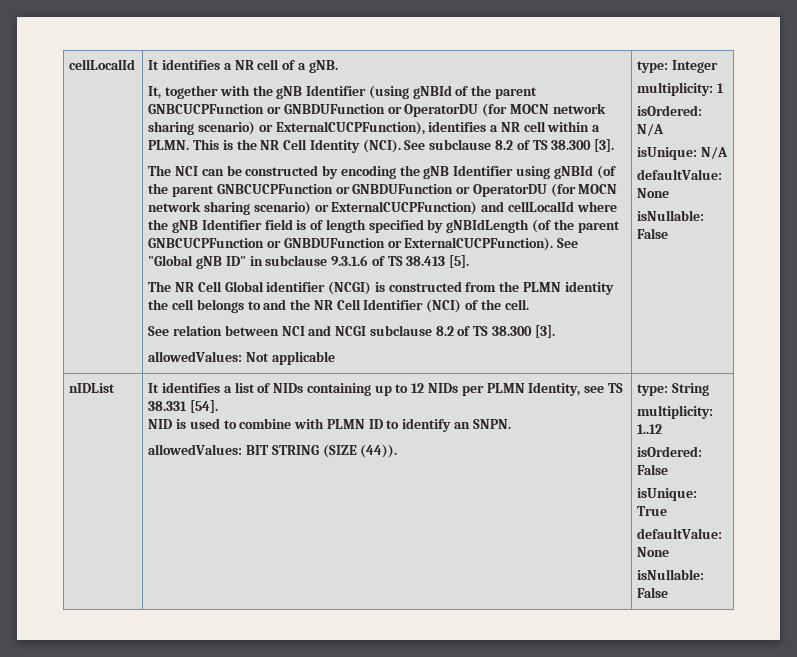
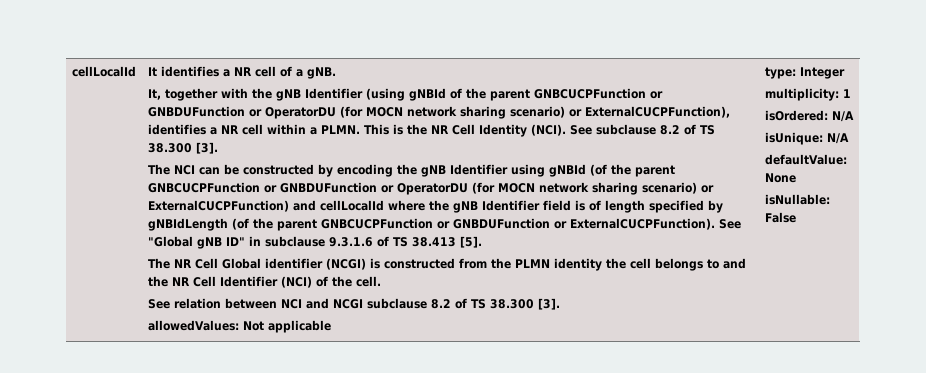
- nIDList | It identifies a list of NIDs containing up to 12 NIDs per PLMN Identity, see TS 38.331 [54].
- NID is used to combine with PLMN ID to identify an SNPN.
- allowedValues: BIT STRING (SIZE (44)). | type: String
- multiplicity: 1..12
- isOrdered: False
- isUnique: True
- defaultValue: None
- isNullable: False

